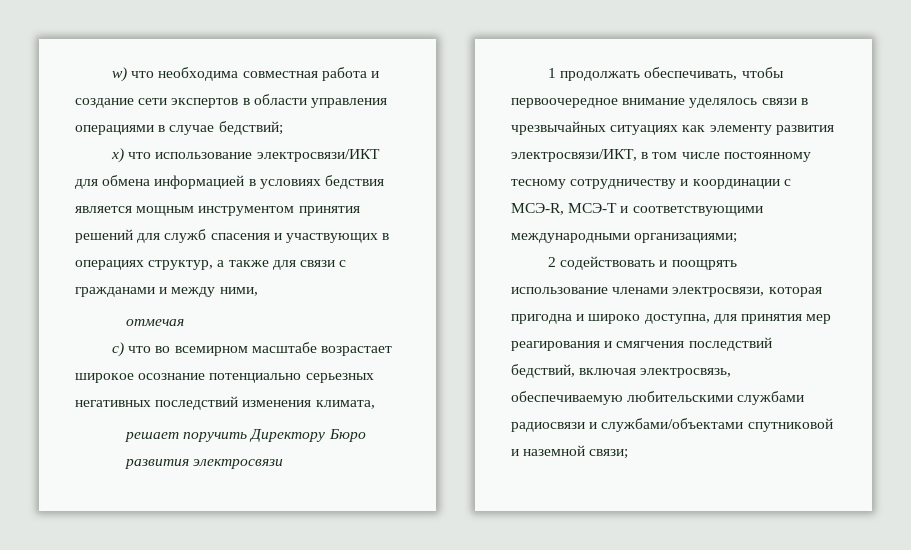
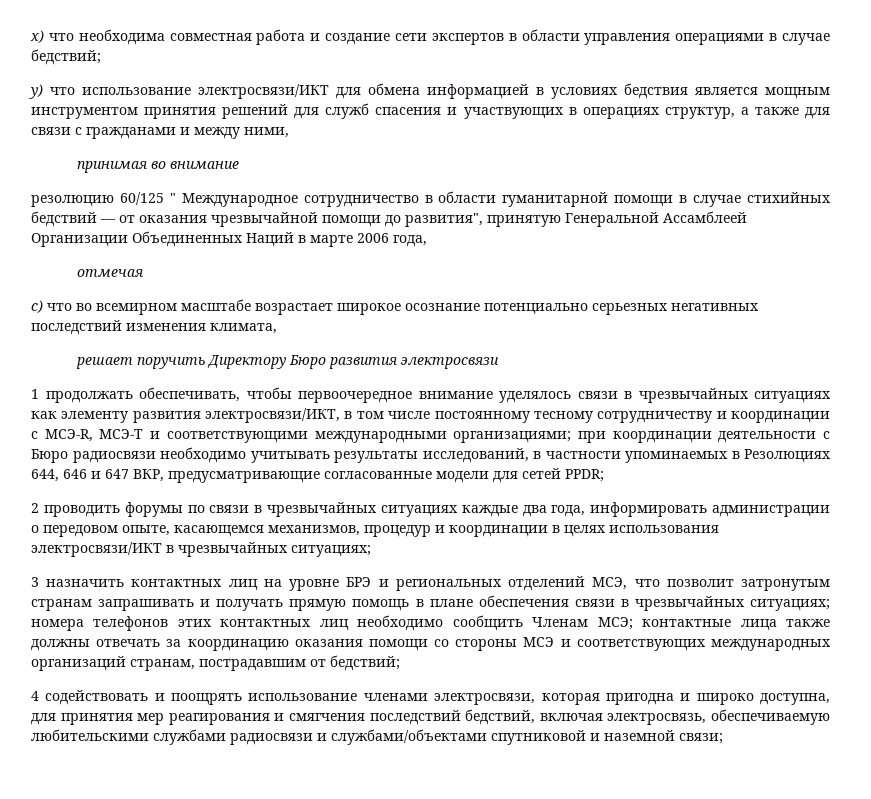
- w) что необходима совместная работа и создание сети экспертов в области управления операциями в случае бедствий;
+ x) что необходима совместная работа и создание сети экспертов в области управления операциями в случае бедствий;
- x) что использование электросвязи/ИКТ для обмена информацией в условиях бедствия является мощным инструментом принятия решений для служб спасения и участвующих в операциях структур, а также для связи с гражданами и между ними,
+ y) что использование электросвязи/ИКТ для обмена информацией в условиях бедствия является мощным инструментом принятия решений для служб спасения и участвующих в операциях структур, а также для связи с гражданами и между ними,
+ принимая во внимание
+ резолюцию 60/125 " Международное сотрудничество в области гуманитарной помощи в случае стихийных бедствий — от оказания чрезвычайной помощи до развития", принятую Генеральной Ассамблеей Организации Объединенных Наций в марте 2006 года,
- 1 продолжать обеспечивать, чтобы первоочередное внимание уделялось связи в чрезвычайных ситуациях как элементу развития электросвязи/ИКТ, в том числе постоянному тесному сотрудничеству и координации с МСЭ-R, МСЭ-Т и соответствующими международными организациями;
- 2 содействовать и поощрять использование членами электросвязи, которая пригодна и широко доступна, для принятия мер реагирования и смягчения последствий бедствий, включая электросвязь, обеспечиваемую любительскими службами радиосвязи и службами/объектами спутниковой и наземной связи;
+ 1 продолжать обеспечивать, чтобы первоочередное внимание уделялось связи в чрезвычайных ситуациях как элементу развития электросвязи/ИКТ, в том числе постоянному тесному сотрудничеству и координации с МСЭ-R, МСЭ-Т и соответствующими международными организациями; при координации деятельности с Бюро радиосвязи необходимо учитывать результаты исследований, в частности упоминаемых в Резолюциях 644, 646 и 647 ВКР, предусматривающие согласованные модели для сетей PPDR;
+ 2 проводить форумы по связи в чрезвычайных ситуациях каждые два года, информировать администрации о передовом опыте, касающемся механизмов, процедур и координации в целях использования электросвязи/ИКТ в чрезвычайных ситуациях;
+ 3 назначить контактных лиц на уровне БРЭ и региональных отделений МСЭ, что позволит затронутым странам запрашивать и получать прямую помощь в плане обеспечения связи в чрезвычайных ситуациях; номера телефонов этих контактных лиц необходимо сообщить Членам МСЭ; контактные лица также должны отвечать за координацию оказания помощи со стороны МСЭ и соответствующих международных организаций странам, пострадавшим от бедствий;
+ 4 содействовать и поощрять использование членами электросвязи, которая пригодна и широко доступна, для принятия мер реагирования и смягчения последствий бедствий, включая электросвязь, обеспечиваемую любительскими службами радиосвязи и службами/объектами спутниковой и наземной связи;

